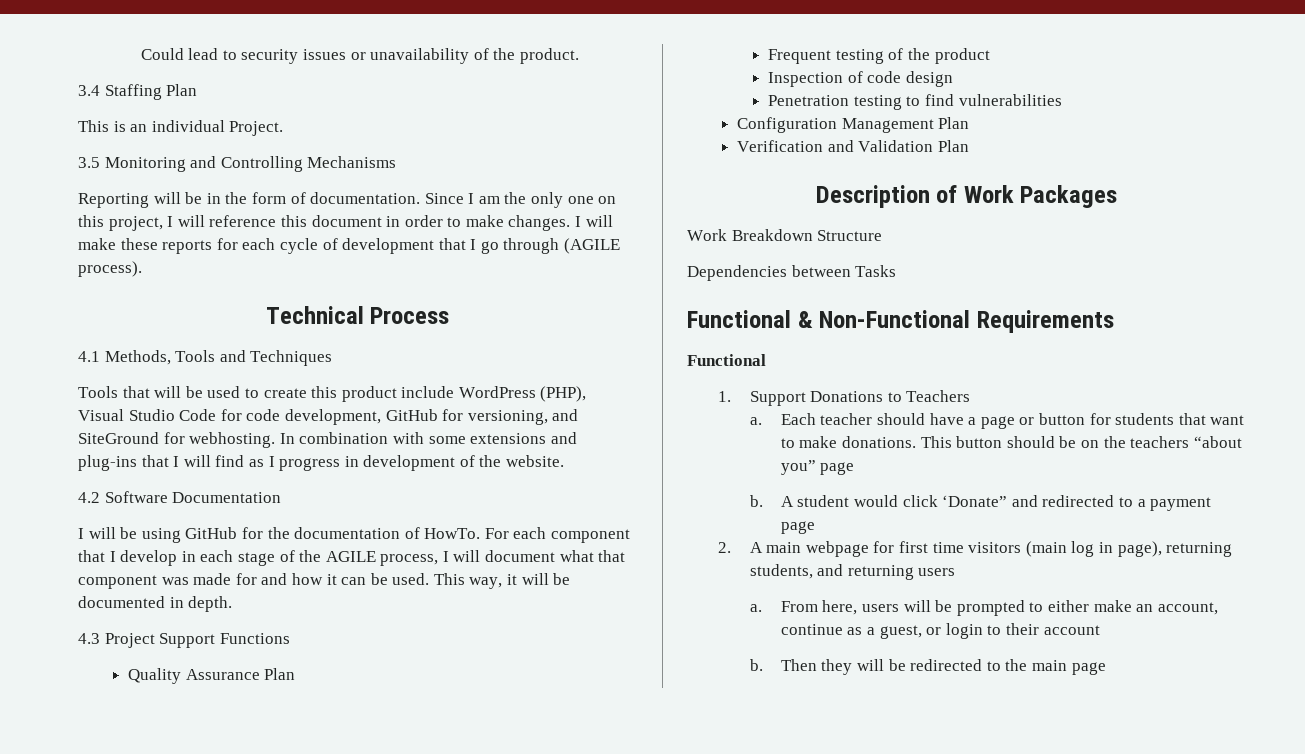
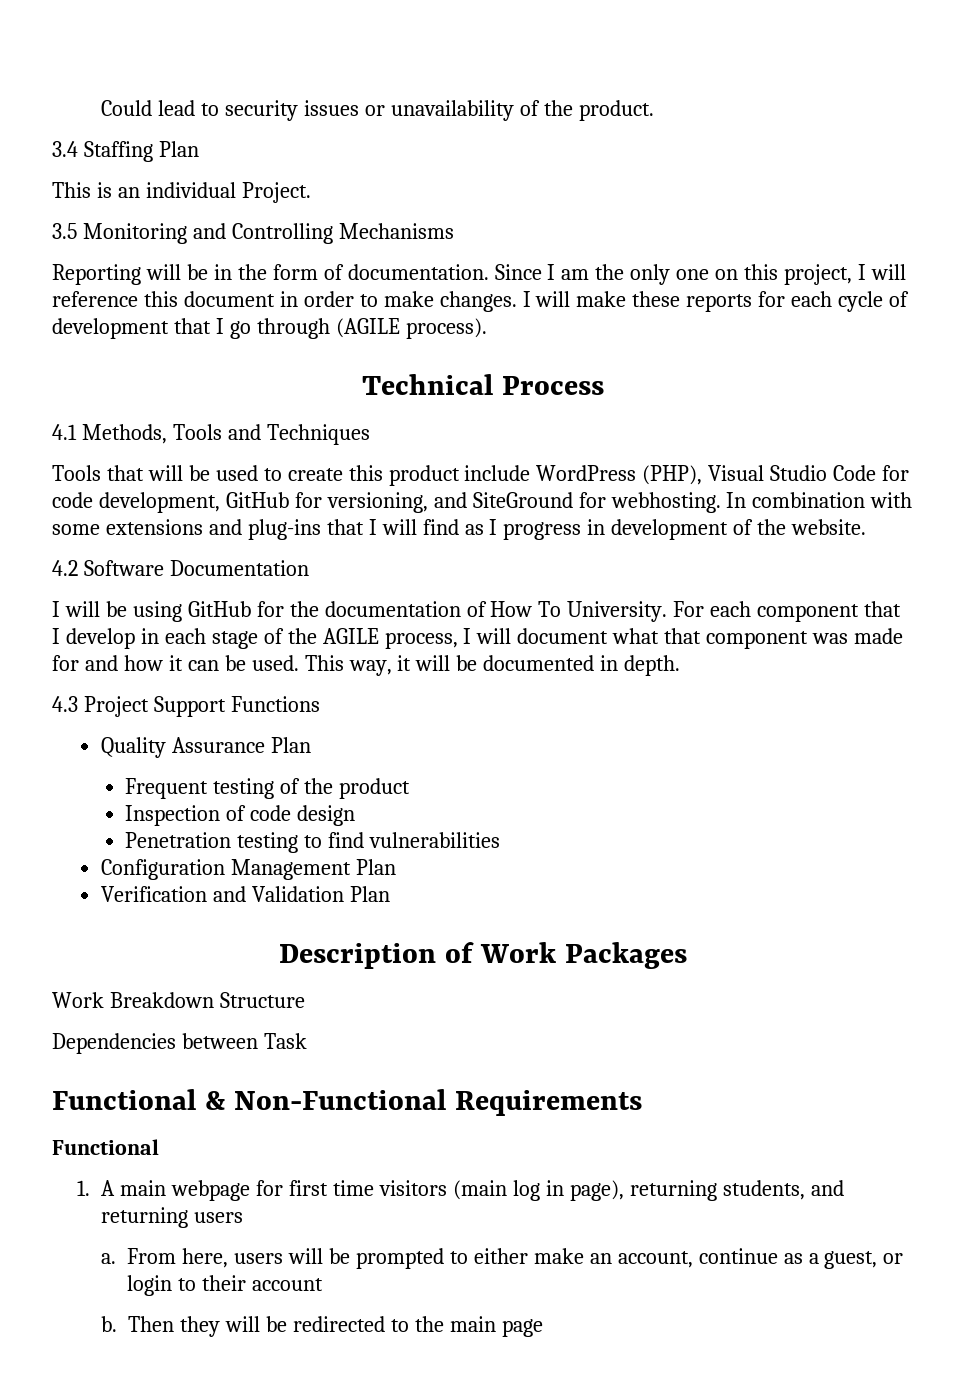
- I will be using GitHub for the documentation of HowTo.
+ I will be using GitHub for the documentation of How To University.
- Dependencies between Tasks
+ Dependencies between Task
- 1. Support Donations to Teachers
- a. Each teacher should have a page or button for students that want to make donations. This button should be on the teachers “about you” page
- b. A student would click ‘Donate” and redirected to a payment page
- 2. A main webpage for first time visitors (main log in page), returning students, and returning users
+ 1. A main webpage for first time visitors (main log in page), returning students, and returning users

